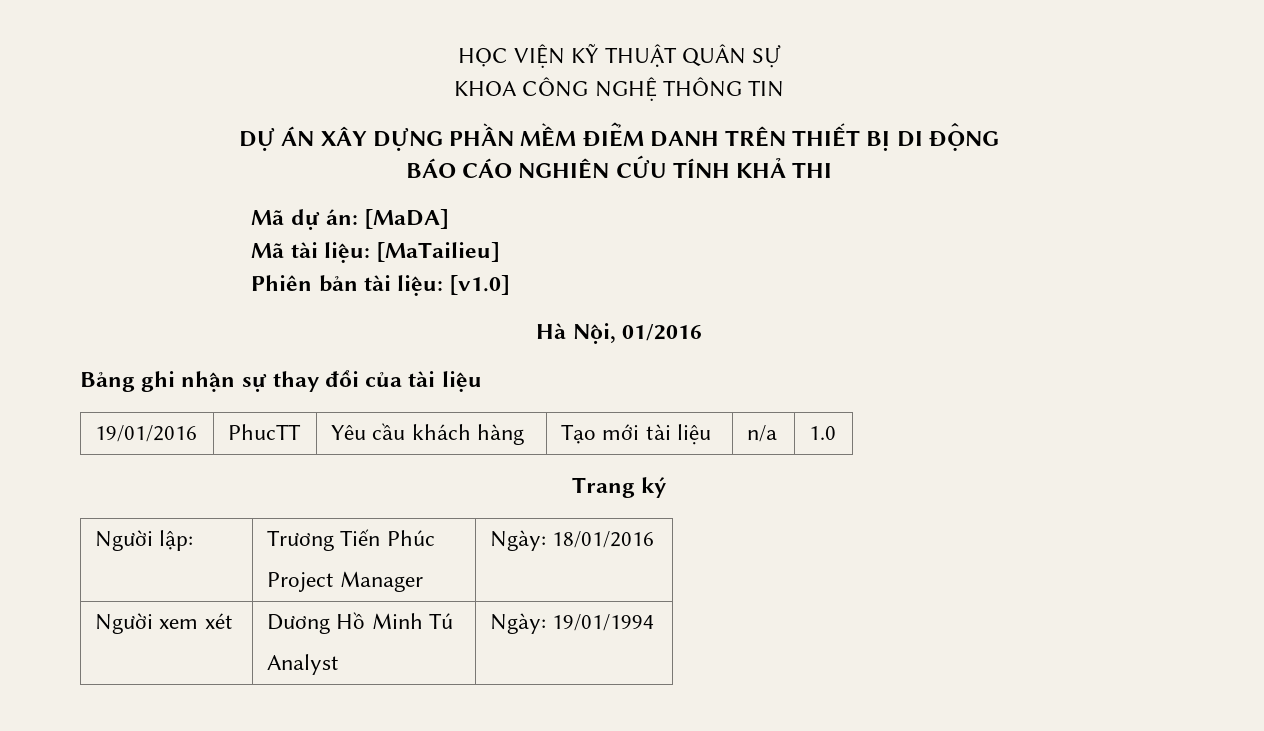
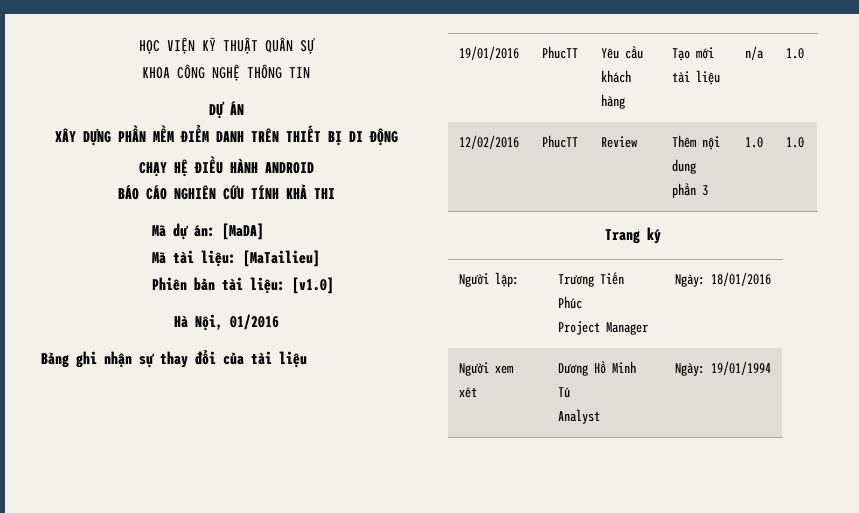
- DỰ ÁN XÂY DỰNG PHẦN MỀM ĐIỂM DANH TRÊN THIẾT BỊ DI ĐỘNG
+ DỰ ÁN
+ XÂY DỰNG PHẦN MỀM ĐIỂM DANH TRÊN THIẾT BỊ DI ĐỘNG
+ CHẠY HỆ ĐIỀU HÀNH ANDROID
+ 12/02/2016 | PhucTT | Review | Thêm nội dung phần 3 | 1.0 | 1.0

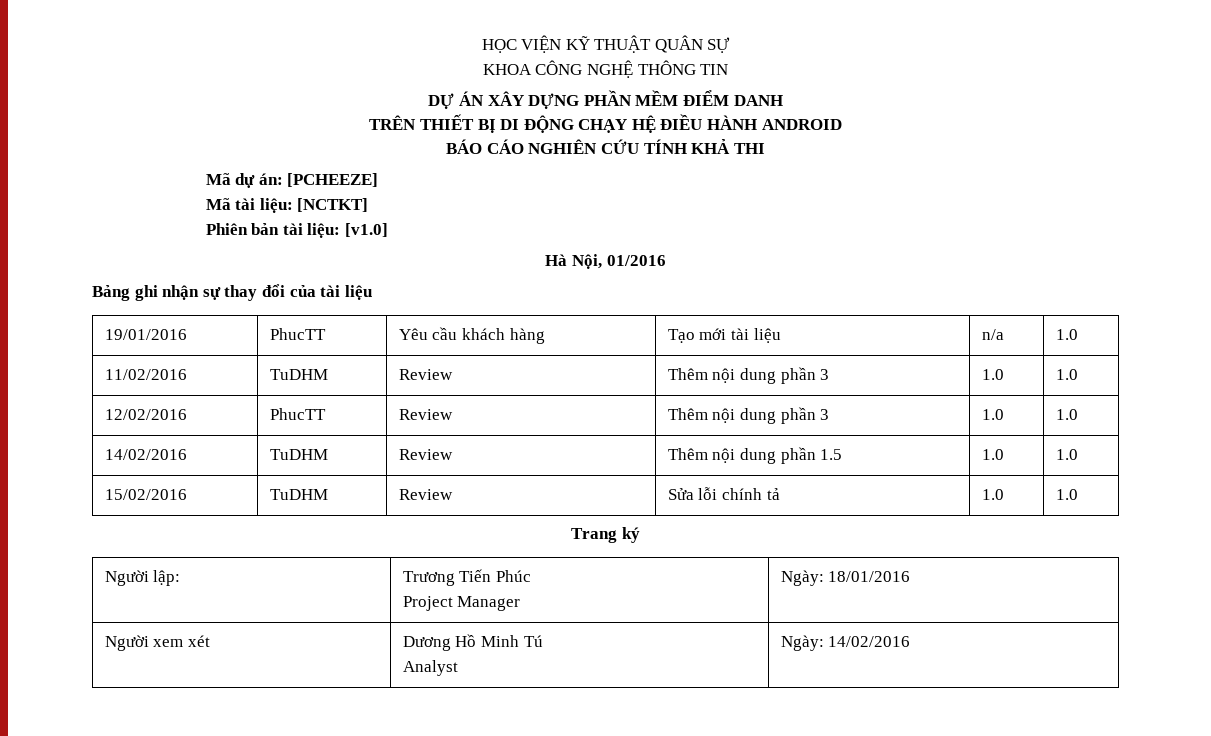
- DỰ ÁN
- XÂY DỰNG PHẦN MỀM ĐIỂM DANH TRÊN THIẾT BỊ DI ĐỘNG
- CHẠY HỆ ĐIỀU HÀNH ANDROID
+ DỰ ÁN XÂY DỰNG PHẦN MỀM ĐIỂM DANH
+ TRÊN THIẾT BỊ DI ĐỘNG CHẠY HỆ ĐIỀU HÀNH ANDROID
- Mã dự án: [MaDA]
+ Mã dự án: [PCHEEZE]
- Mã tài liệu: [MaTailieu]
+ Mã tài liệu: [NCTKT]
+ 11/02/2016 | TuDHM | Review | Thêm nội dung phần 3 | 1.0 | 1.0
+ 14/02/2016 | TuDHM | Review | Thêm nội dung phần 1.5 | 1.0 | 1.0
+ 15/02/2016 | TuDHM | Review | Sửa lỗi chính tả | 1.0 | 1.0
  Người xem xét | Dương Hồ Minh Tú
- Analyst | Ngày: 19/01/1994
+ Analyst | Ngày: 14/02/2016

